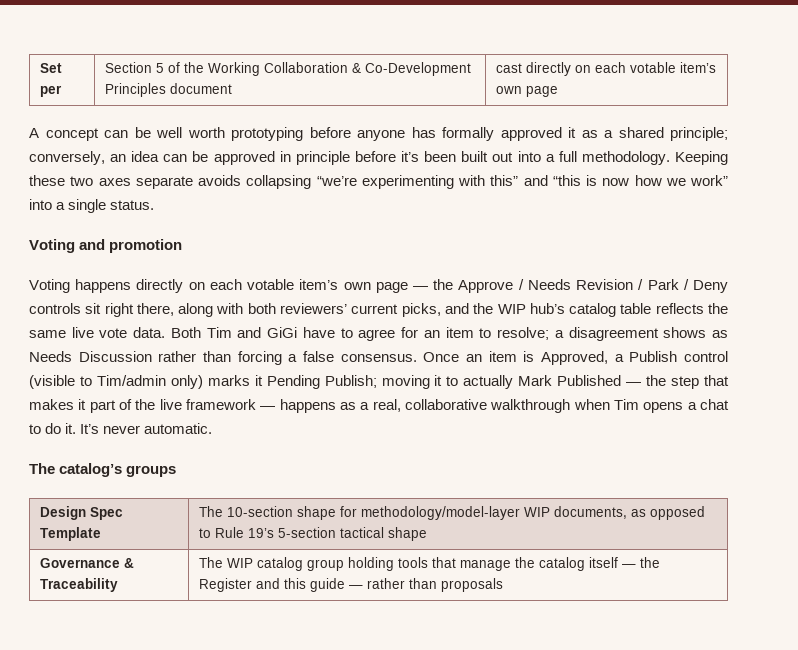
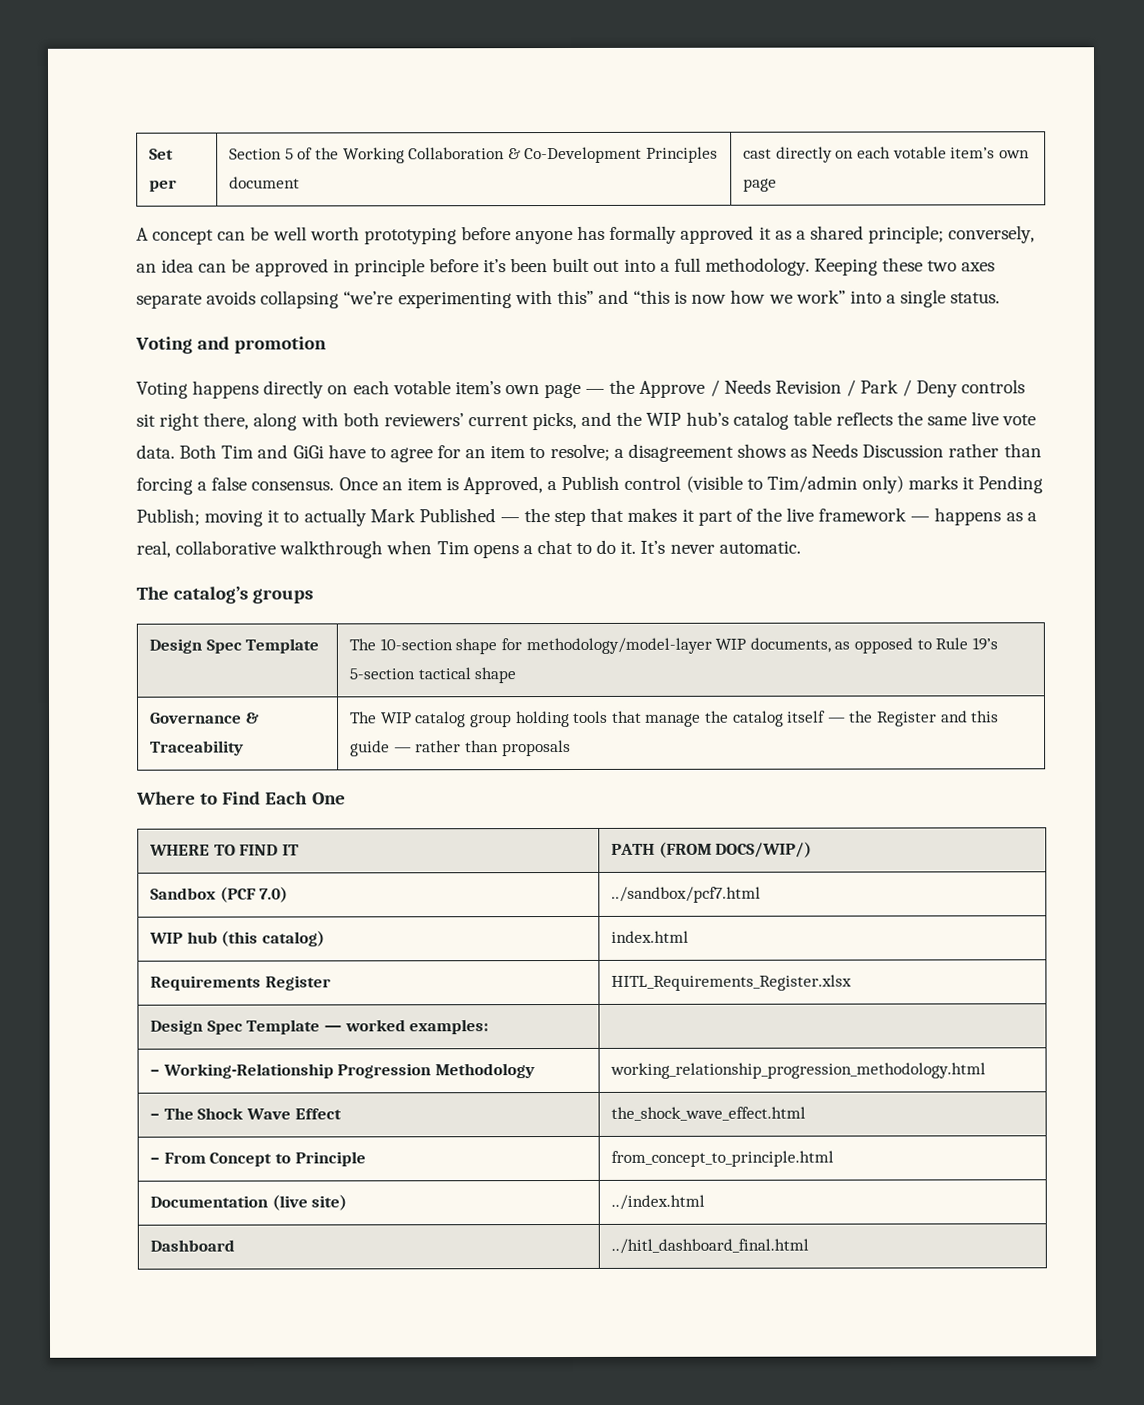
+ Where to Find Each One
+ WHERE TO FIND IT | PATH (FROM DOCS/WIP/)
+ Sandbox (PCF 7.0) | ../sandbox/pcf7.html
+ WIP hub (this catalog) | index.html
+ Requirements Register | HITL_Requirements_Register.xlsx
+ Design Spec Template — worked examples: |
+ – Working-Relationship Progression Methodology | working_relationship_progression_methodology.html
+ – The Shock Wave Effect | the_shock_wave_effect.html
+ – From Concept to Principle | from_concept_to_principle.html
+ Documentation (live site) | ../index.html
+ Dashboard | ../hitl_dashboard_final.html

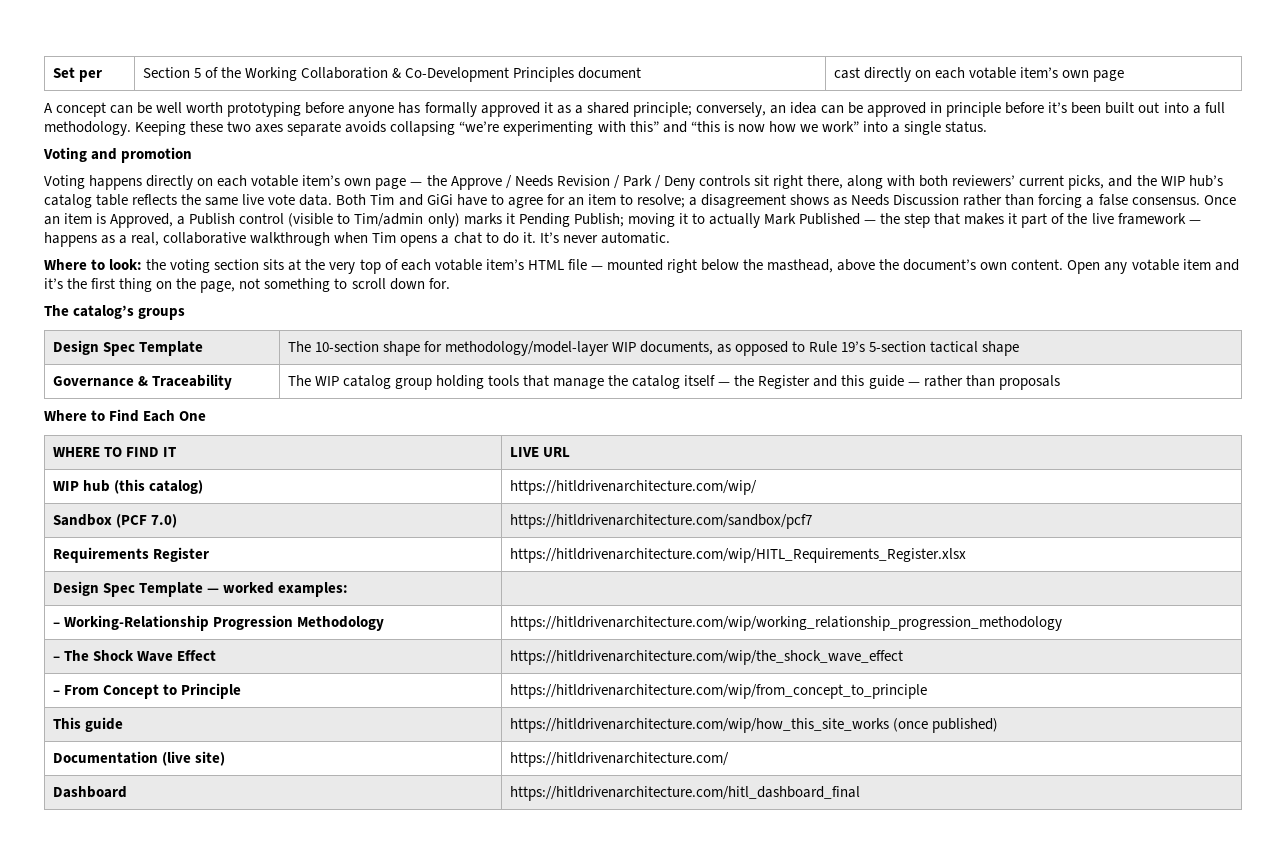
+ Where to look: the voting section sits at the very top of each votable item’s HTML file — mounted right below the masthead, above the document’s own content. Open any votable item and it’s the first thing on the page, not something to scroll down for.
- WHERE TO FIND IT | PATH (FROM DOCS/WIP/)
- Sandbox (PCF 7.0) | ../sandbox/pcf7.html
+ WHERE TO FIND IT | LIVE URL
- WIP hub (this catalog) | index.html
+ WIP hub (this catalog) | https://hitldrivenarchitecture.com/wip/
+ Sandbox (PCF 7.0) | https://hitldrivenarchitecture.com/sandbox/pcf7
- Requirements Register | HITL_Requirements_Register.xlsx
+ Requirements Register | https://hitldrivenarchitecture.com/wip/HITL_Requirements_Register.xlsx
- – Working-Relationship Progression Methodology | working_relationship_progression_methodology.html
+ – Working-Relationship Progression Methodology | https://hitldrivenarchitecture.com/wip/working_relationship_progression_methodology
- – The Shock Wave Effect | the_shock_wave_effect.html
+ – The Shock Wave Effect | https://hitldrivenarchitecture.com/wip/the_shock_wave_effect
- – From Concept to Principle | from_concept_to_principle.html
+ – From Concept to Principle | https://hitldrivenarchitecture.com/wip/from_concept_to_principle
+ This guide | https://hitldrivenarchitecture.com/wip/how_this_site_works (once published)
- Documentation (live site) | ../index.html
+ Documentation (live site) | https://hitldrivenarchitecture.com/
- Dashboard | ../hitl_dashboard_final.html
+ Dashboard | https://hitldrivenarchitecture.com/hitl_dashboard_final

